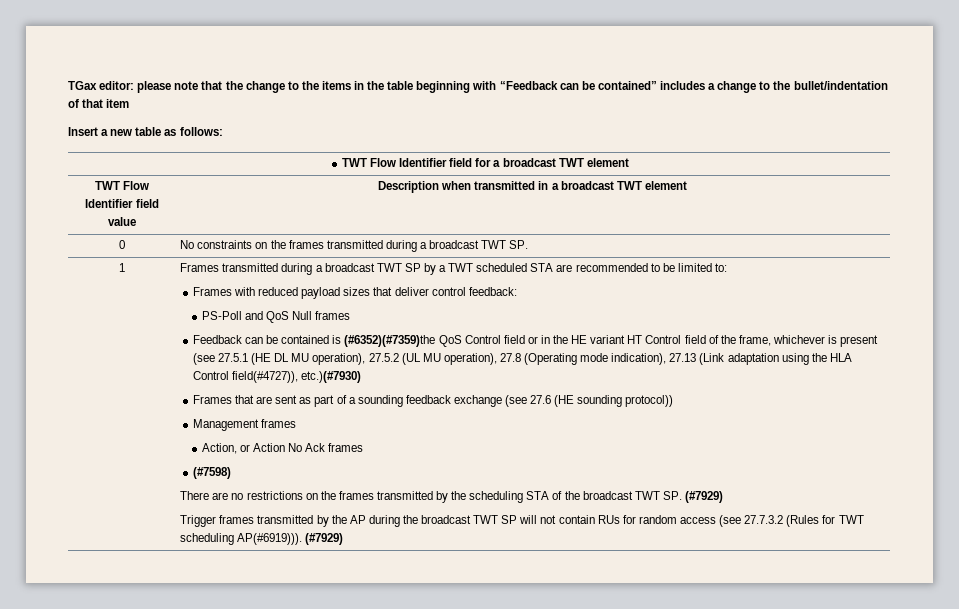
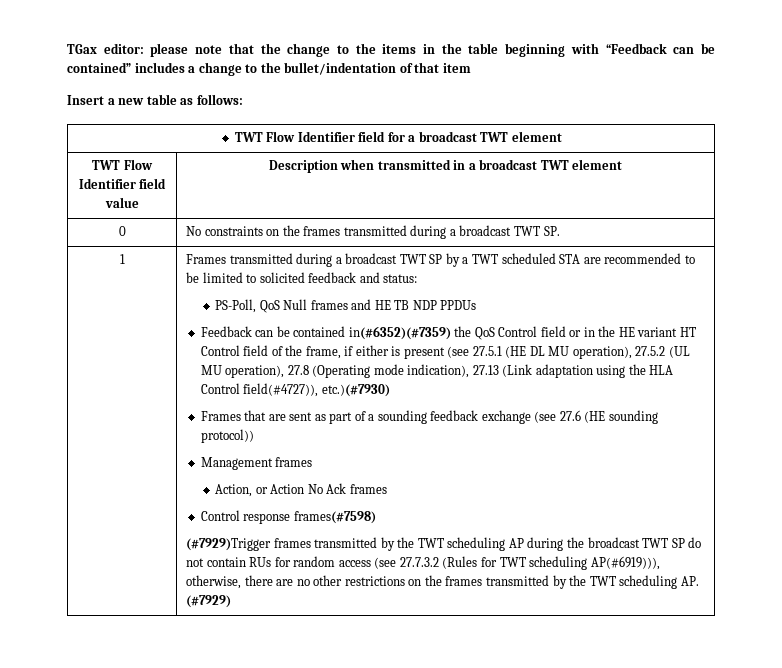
- Frames transmitted during a broadcast TWT SP by a TWT scheduled STA are recommended to be limited to:
- Frames with reduced payload sizes that deliver control feedback:
- PS-Poll and QoS Null frames
+ Frames transmitted during a broadcast TWT SP by a TWT scheduled STA are recommended to be limited to solicited feedback and status:
+ PS-Poll, QoS Null frames and HE TB NDP PPDUs
- Feedback can be contained is (#6352)(#7359)the QoS Control field or in the HE variant HT Control field of the frame, whichever is present (see 27.5.1 (HE DL MU operation), 27.5.2 (UL MU operation), 27.8 (Operating mode indication), 27.13 (Link adaptation using the HLA Control field(#4727)), etc.)(#7930)
+ Feedback can be contained in(#6352)(#7359) the QoS Control field or in the HE variant HT Control field of the frame, if either is present (see 27.5.1 (HE DL MU operation), 27.5.2 (UL MU operation), 27.8 (Operating mode indication), 27.13 (Link adaptation using the HLA Control field(#4727)), etc.)(#7930)
- (#7598)
- There are no restrictions on the frames transmitted by the scheduling STA of the broadcast TWT SP. (#7929)
- Trigger frames transmitted by the AP during the broadcast TWT SP will not contain RUs for random access (see 27.7.3.2 (Rules for TWT scheduling AP(#6919))). (#7929)
+ Control response frames(#7598)
+ (#7929)Trigger frames transmitted by the TWT scheduling AP during the broadcast TWT SP do not contain RUs for random access (see 27.7.3.2 (Rules for TWT scheduling AP(#6919))), otherwise, there are no other restrictions on the frames transmitted by the TWT scheduling AP. (#7929)

